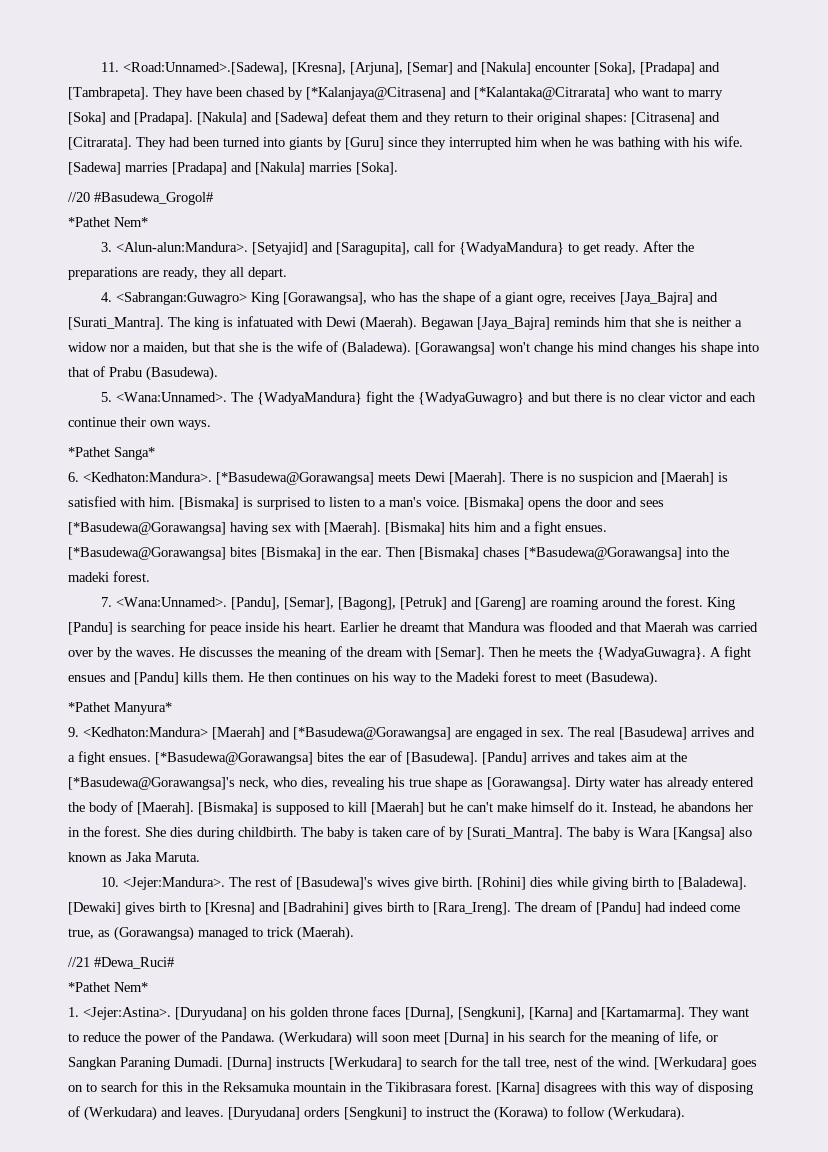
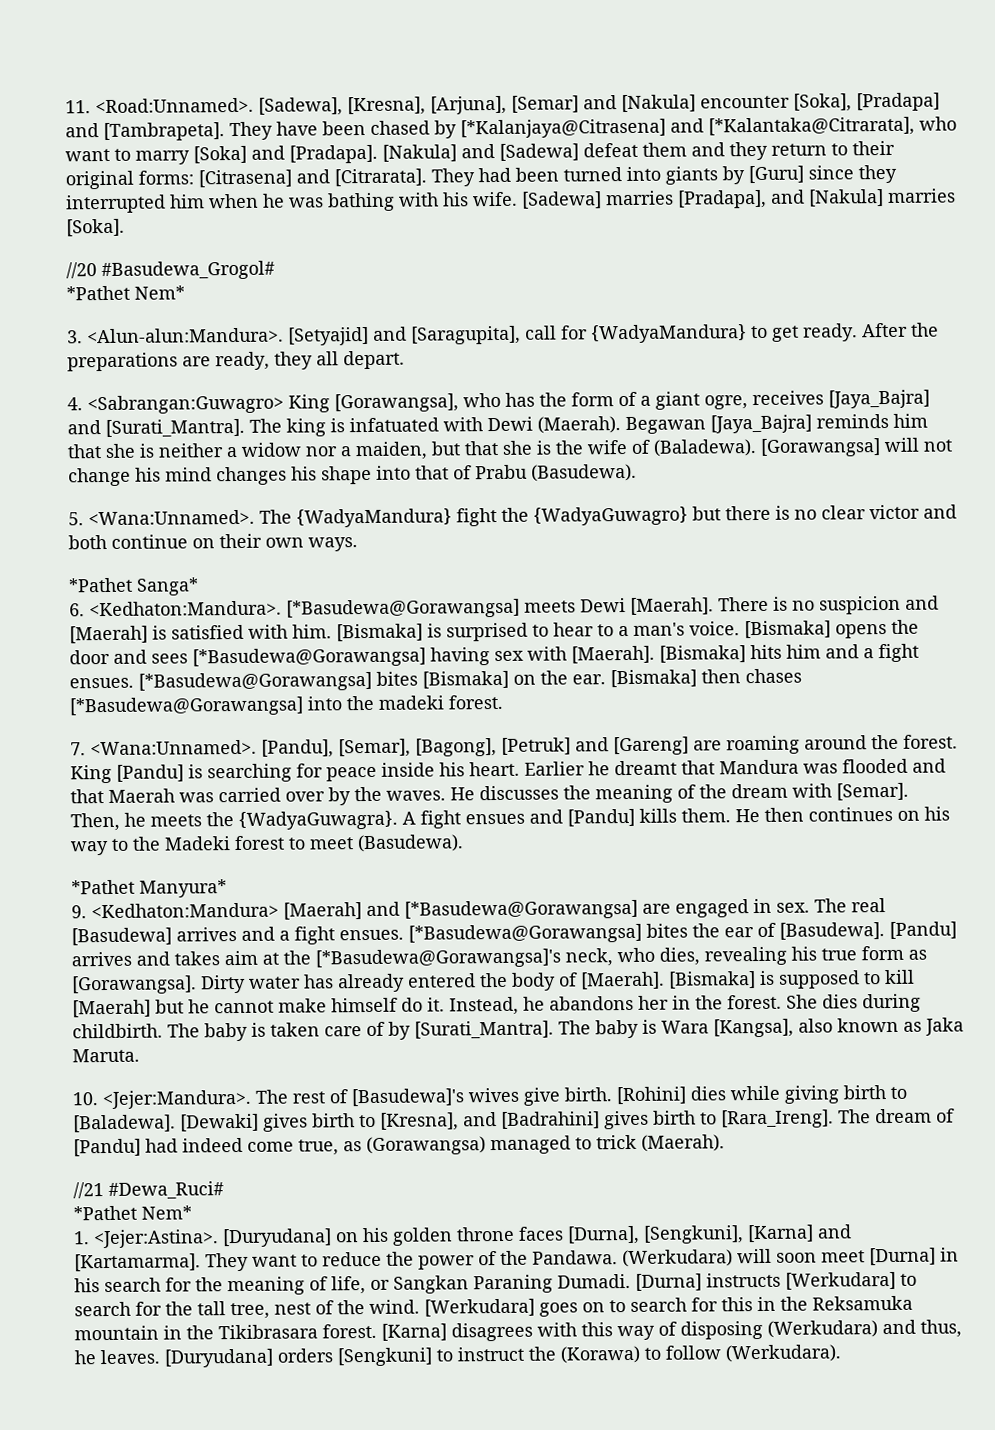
- 11. <Road:Unnamed>.[Sadewa], [Kresna], [Arjuna], [Semar] and [Nakula] encounter [Soka], [Pradapa] and [Tambrapeta].
+ 11. <Road:Unnamed>. [Sadewa], [Kresna], [Arjuna], [Semar] and [Nakula] encounter [Soka], [Pradapa] and [Tambrapeta].
- They have been chased by [*Kalanjaya@Citrasena] and [*Kalantaka@Citrarata] who want to marry [Soka] and [Pradapa].
+ They have been chased by [*Kalanjaya@Citrasena] and [*Kalantaka@Citrarata], who want to marry [Soka] and [Pradapa].
- [Nakula] and [Sadewa] defeat them and they return to their original shapes: [Citrasena] and [Citrarata].
+ [Nakula] and [Sadewa] defeat them and they return to their original forms: [Citrasena] and [Citrarata].
- [Sadewa] marries [Pradapa] and [Nakula] marries [Soka].
+ [Sadewa] marries [Pradapa], and [Nakula] marries [Soka].
- 4. <Sabrangan:Guwagro> King [Gorawangsa], who has the shape of a giant ogre, receives [Jaya_Bajra] and [Surati_Mantra].
+ 4. <Sabrangan:Guwagro> King [Gorawangsa], who has the form of a giant ogre, receives [Jaya_Bajra] and [Surati_Mantra].
- [Gorawangsa] won't change his mind changes his shape into that of Prabu (Basudewa).
+ [Gorawangsa] will not change his mind changes his shape into that of Prabu (Basudewa).
- The {WadyaMandura} fight the {WadyaGuwagro} and but there is no clear victor and each continue their own ways.
+ The {WadyaMandura} fight the {WadyaGuwagro} but there is no clear victor and both continue on their own ways.
- [Bismaka] is surprised to listen to a man's voice.
+ [Bismaka] is surprised to hear to a man's voice.
- [*Basudewa@Gorawangsa] bites [Bismaka] in the ear.
+ [*Basudewa@Gorawangsa] bites [Bismaka] on the ear.
- Then [Bismaka] chases [*Basudewa@Gorawangsa] into the madeki forest.
+ [Bismaka] then chases [*Basudewa@Gorawangsa] into the madeki forest.
- Then he meets the {WadyaGuwagra}.
+ Then, he meets the {WadyaGuwagra}.
- [Pandu] arrives and takes aim at the [*Basudewa@Gorawangsa]'s neck, who dies, revealing his true shape as [Gorawangsa].
+ [Pandu] arrives and takes aim at the [*Basudewa@Gorawangsa]'s neck, who dies, revealing his true form as [Gorawangsa].
- [Bismaka] is supposed to kill [Maerah] but he can't make himself do it.
+ [Bismaka] is supposed to kill [Maerah] but he cannot make himself do it.
- The baby is Wara [Kangsa] also known as Jaka Maruta.
+ The baby is Wara [Kangsa], also known as Jaka Maruta.
- [Dewaki] gives birth to [Kresna] and [Badrahini] gives birth to [Rara_Ireng].
+ [Dewaki] gives birth to [Kresna], and [Badrahini] gives birth to [Rara_Ireng].
- [Karna] disagrees with this way of disposing of (Werkudara) and leaves.
+ [Karna] disagrees with this way of disposing (Werkudara) and thus, he leaves.

